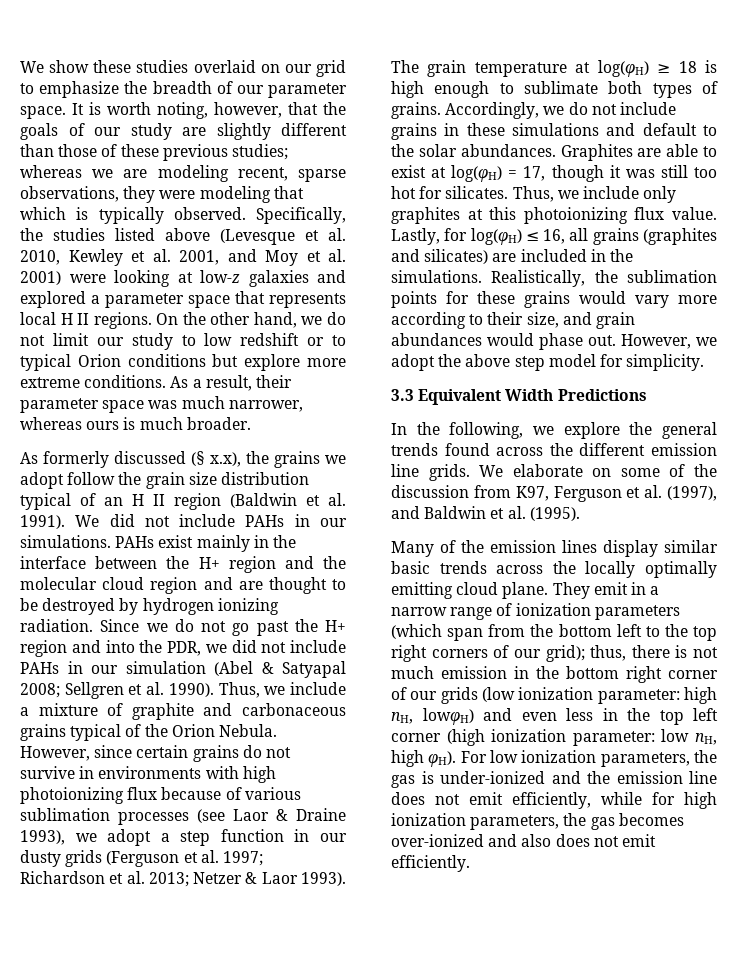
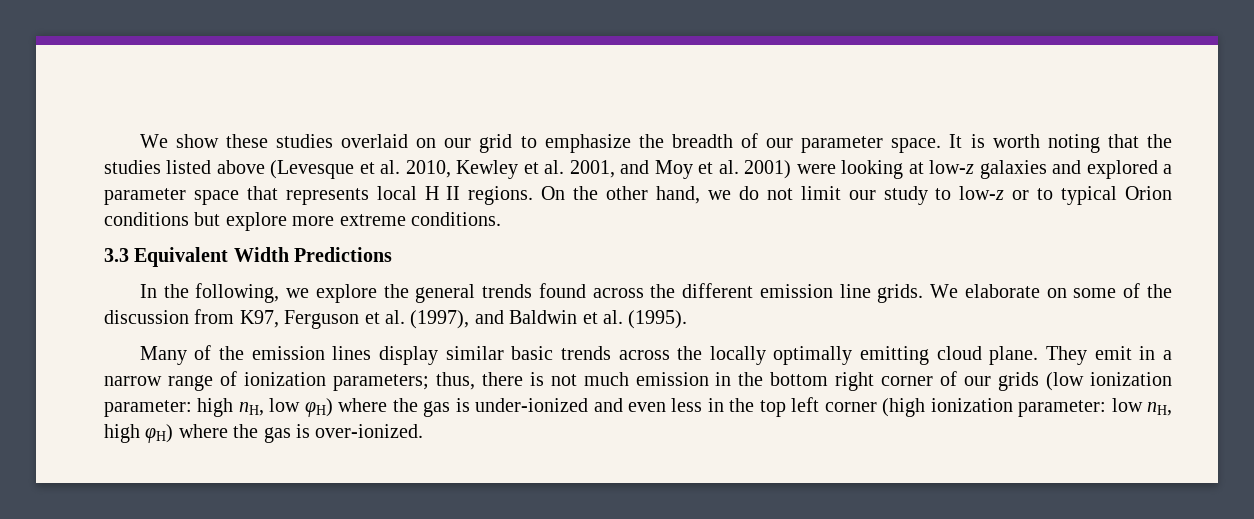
- It is worth noting, however, that the goals of our study are slightly different than those of these previous studies; whereas we are modeling recent, sparse observations, they were modeling that which is typically observed. Specifically, the studies listed above (Levesque et al. 2010, Kewley et al. 2001, and Moy et al. 2001) were looking at low-z galaxies and explored a parameter space that represents local H II regions.
+ It is worth noting that the studies listed above (Levesque et al. 2010, Kewley et al. 2001, and Moy et al. 2001) were looking at low-z galaxies and explored a parameter space that represents local H II regions.
- On the other hand, we do not limit our study to low redshift or to typical Orion conditions but explore more extreme conditions. As a result, their parameter space was much narrower, whereas ours is much broader.
- As formerly discussed (§ x.x), the grains we adopt follow the grain size distribution typical of an H II region (Baldwin et al. 1991). We did not include PAHs in our simulations. PAHs exist mainly in the interface between the H+ region and the molecular cloud region and are thought to be destroyed by hydrogen ionizing radiation. Since we do not go past the H+ region and into the PDR, we did not include PAHs in our simulation (Abel & Satyapal 2008; Sellgren et al. 1990). Thus, we include a mixture of graphite and carbonaceous grains typical of the Orion Nebula. However, since certain grains do not survive in environments with high photoionizing flux because of various sublimation processes (see Laor & Draine 1993), we adopt a step function in our dusty grids (Ferguson et al. 1997; Richardson et al. 2013; Netzer & Laor 1993). The grain temperature at log(φH) ≥ 18 is high enough to sublimate both types of grains. Accordingly, we do not include grains in these simulations and default to the solar abundances. Graphites are able to exist at log(φH) = 17, though it was still too hot for silicates. Thus, we include only graphites at this photoionizing flux value. Lastly, for log(φH) ≤ 16, all grains (graphites and silicates) are included in the simulations. Realistically, the sublimation points for these grains would vary more according to their size, and grain abundances would phase out. However, we adopt the above step model for simplicity.
+ On the other hand, we do not limit our study to low-z or to typical Orion conditions but explore more extreme conditions.
- They emit in a narrow range of ionization parameters (which span from the bottom left to the top right corners of our grid); thus, there is not much emission in the bottom right corner of our grids (low ionization parameter: high nH, lowφH) and even less in the top left corner (high ionization parameter: low nH, high φH). For low ionization parameters, the gas is under-ionized and the emission line does not emit efficiently, while for high ionization parameters, the gas becomes over-ionized and also does not emit efficiently.
+ They emit in a narrow range of ionization parameters; thus, there is not much emission in the bottom right corner of our grids (low ionization parameter: high nH, low φH) where the gas is under-ionized and even less in the top left corner (high ionization parameter: low nH, high φH) where the gas is over-ionized.

